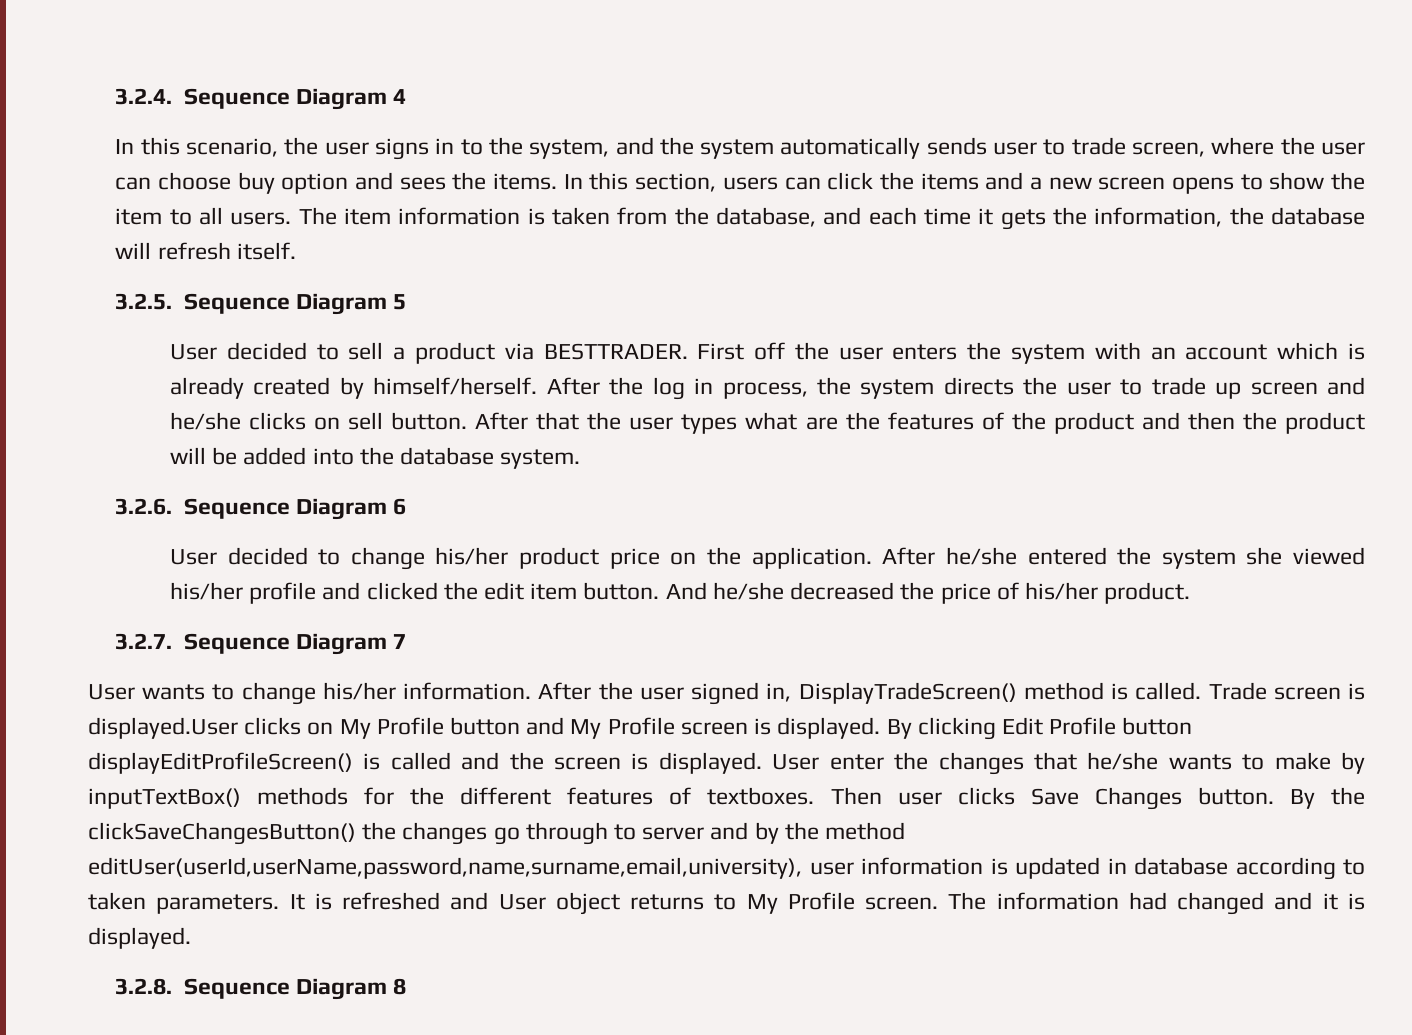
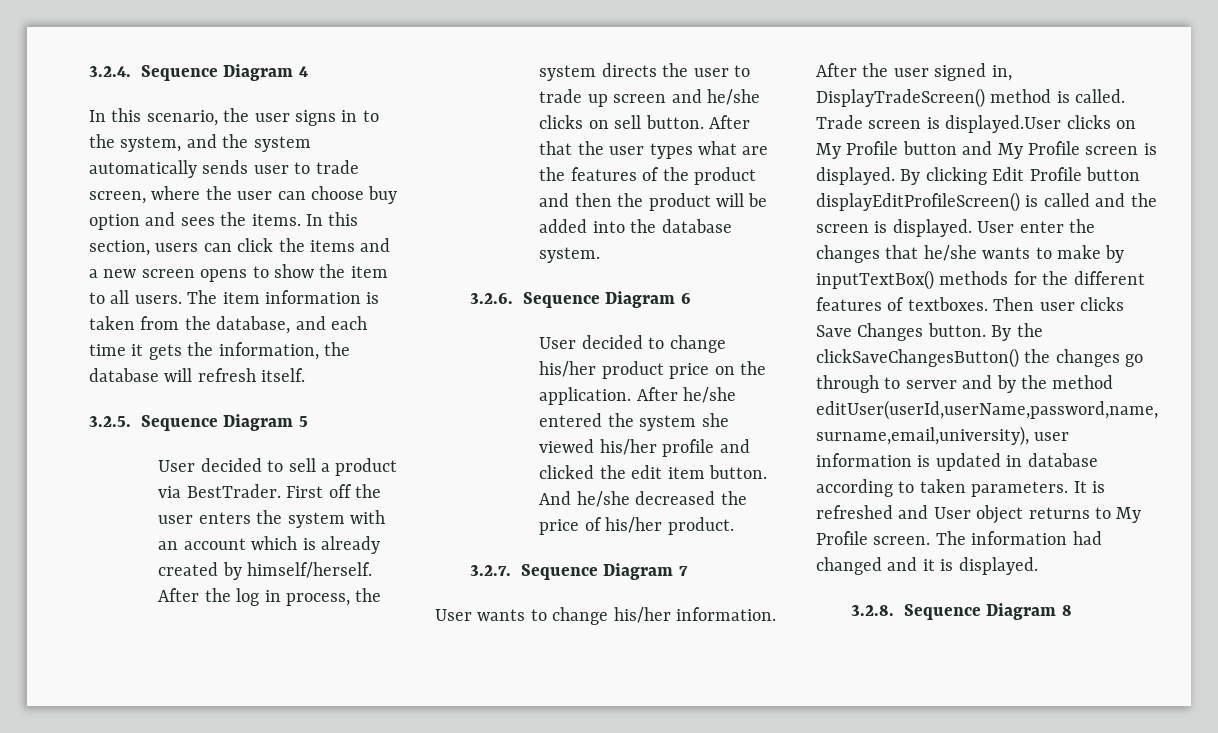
- User decided to sell a product via BESTTRADER.
+ User decided to sell a product via BestTrader.

